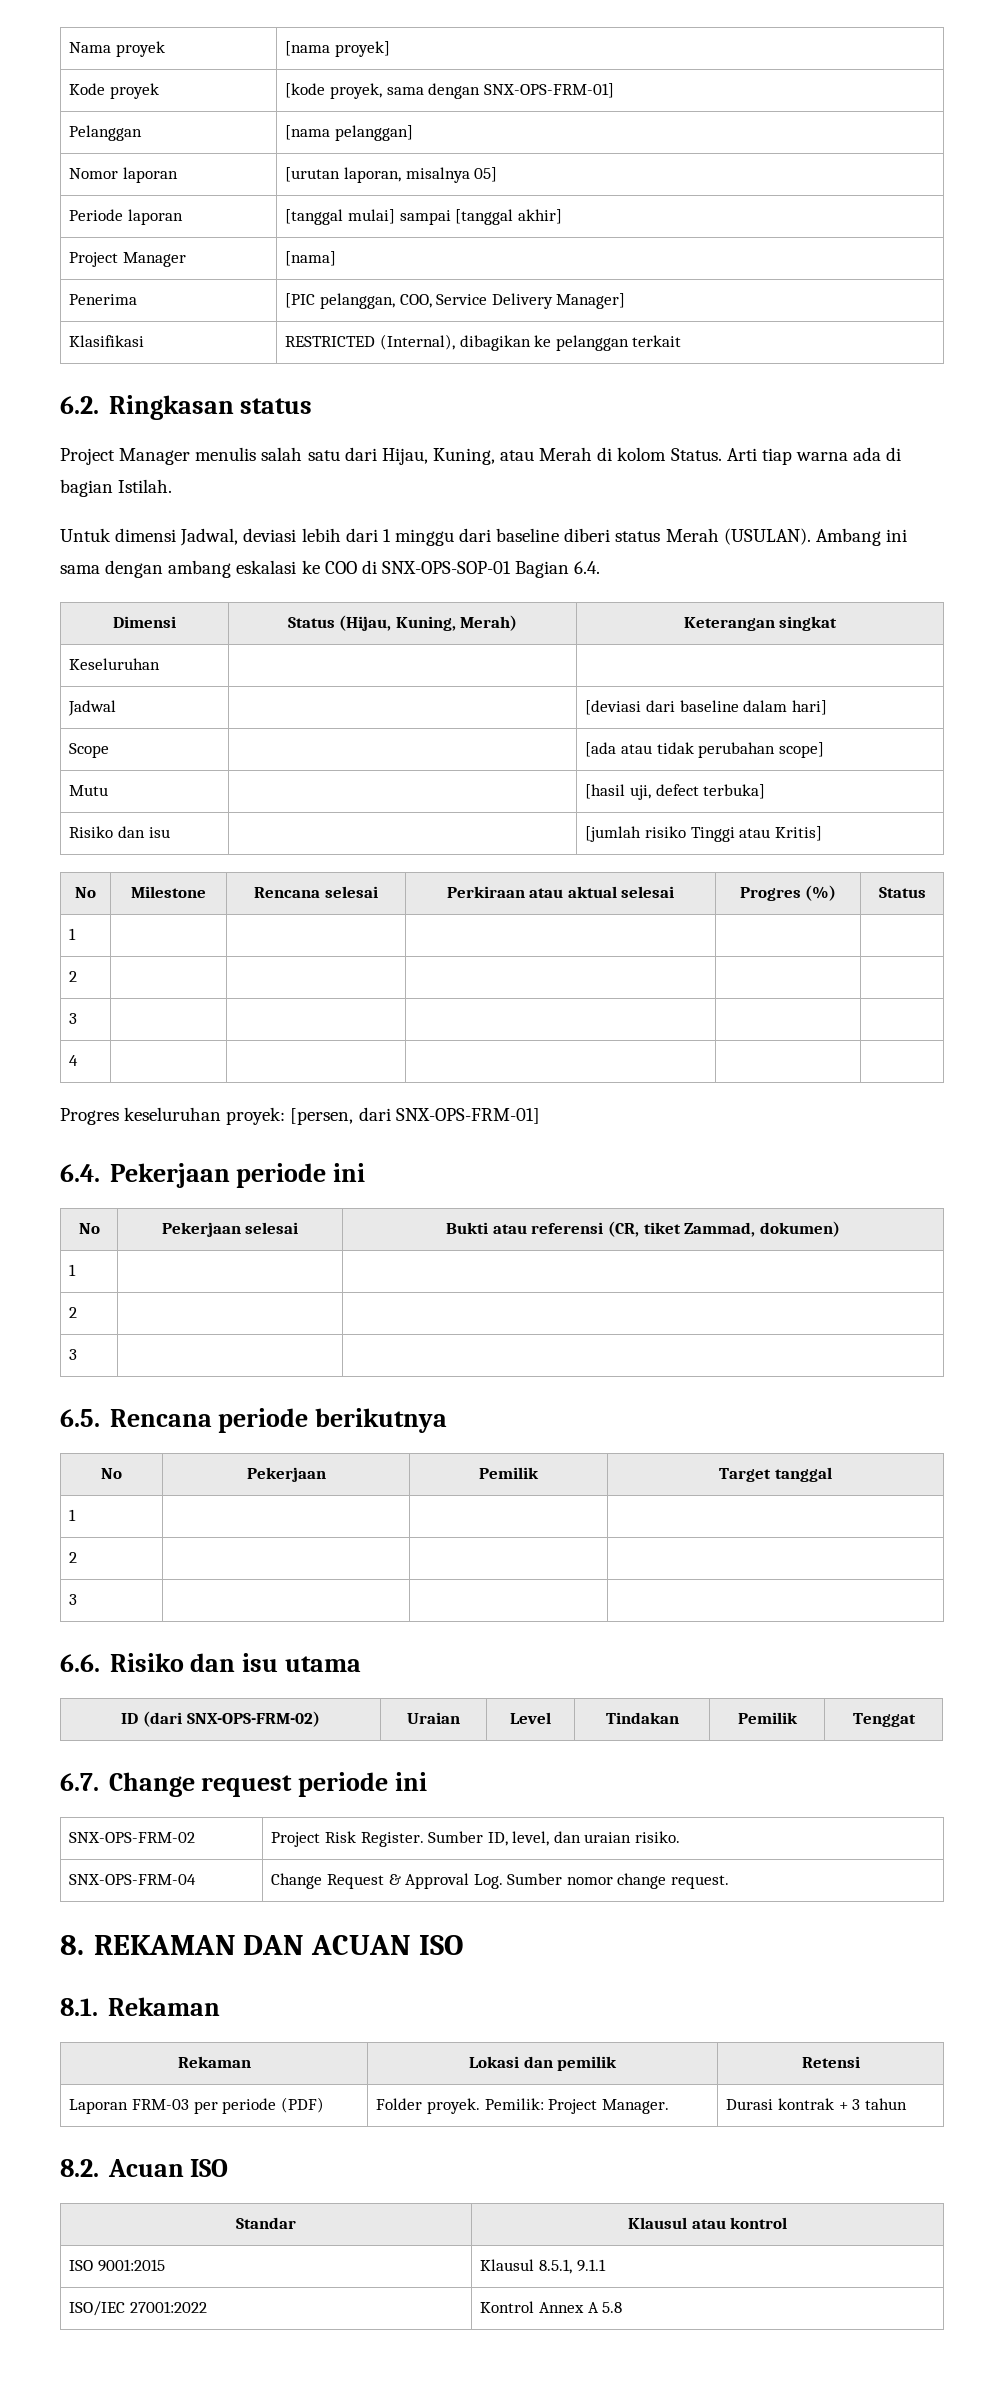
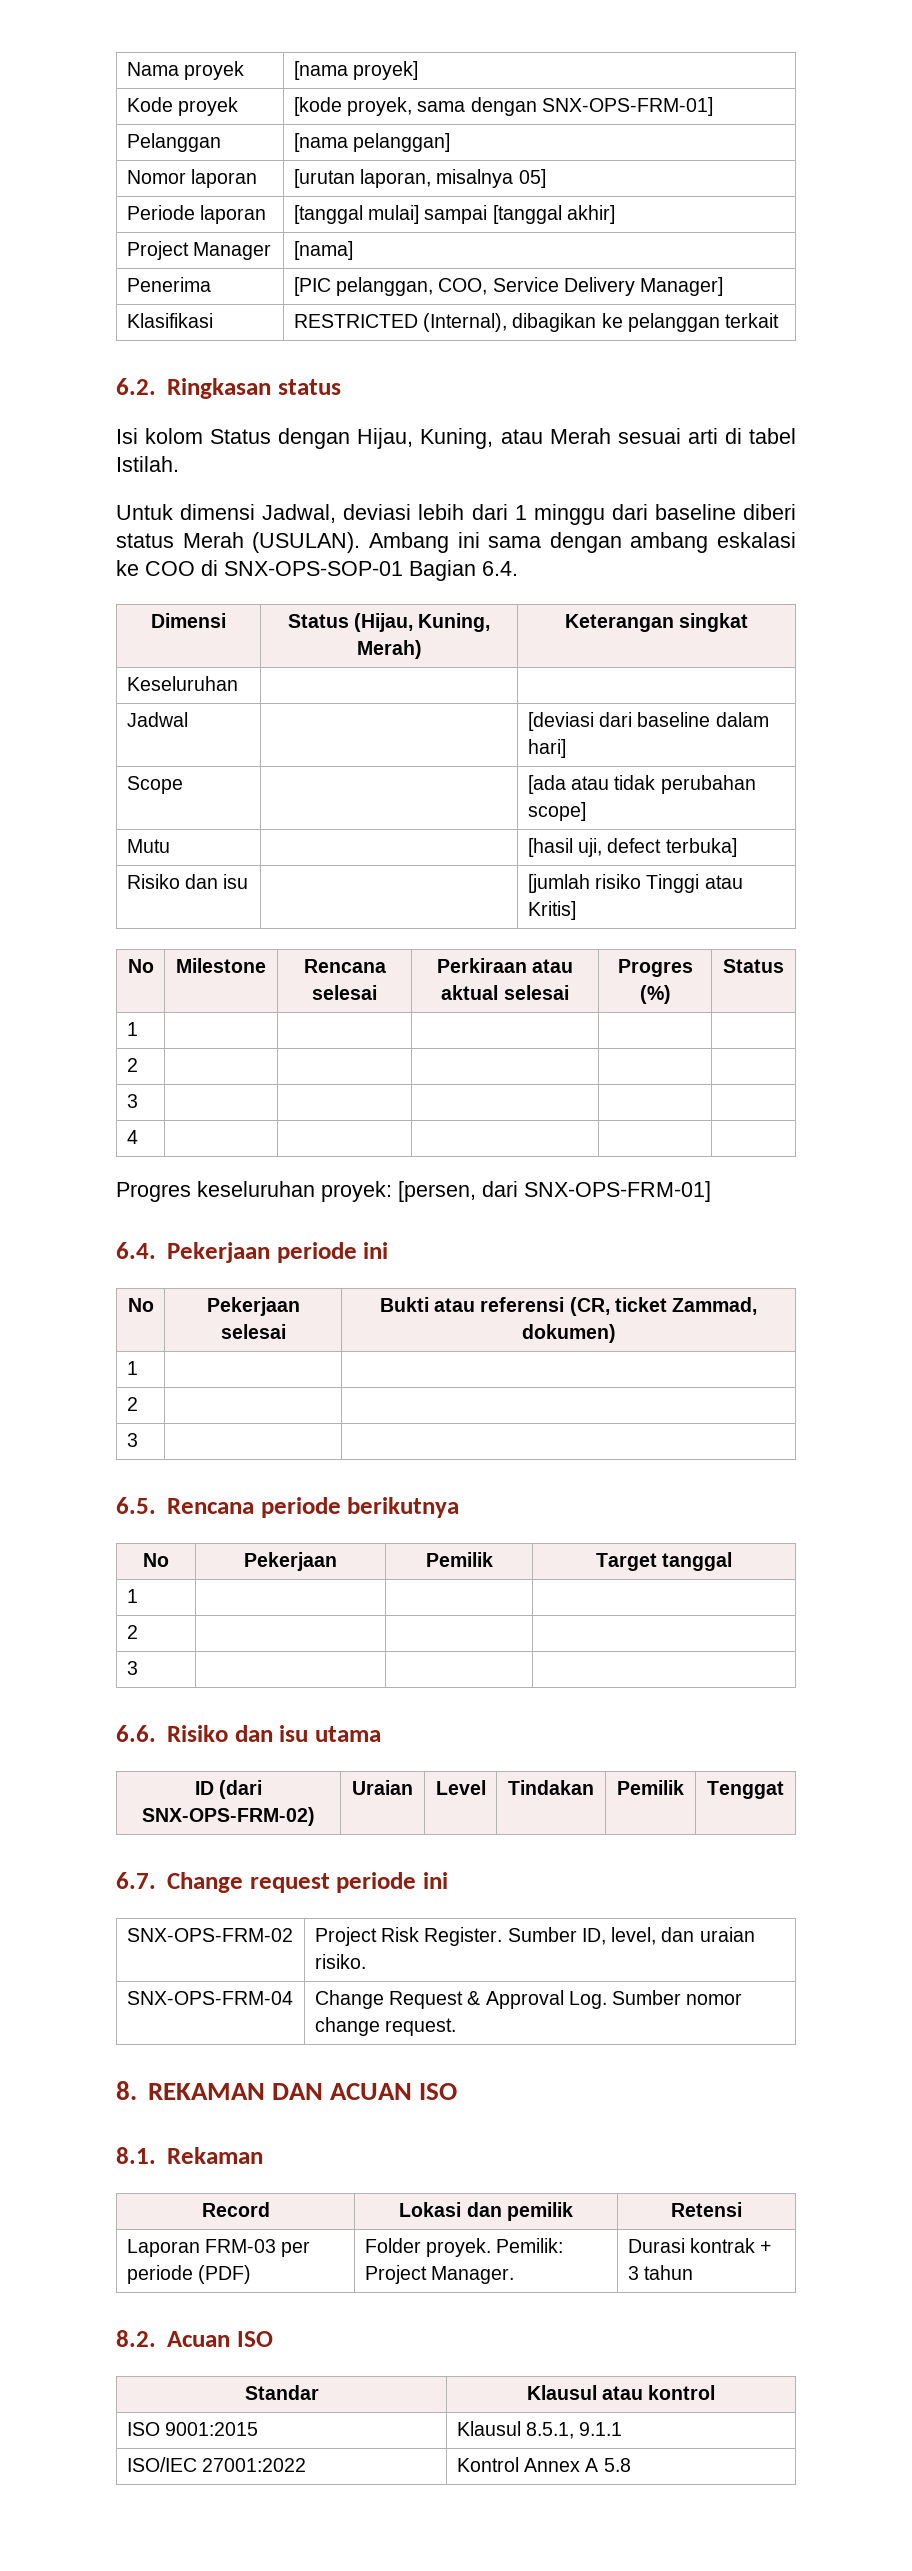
- Project Manager menulis salah satu dari Hijau, Kuning, atau Merah di kolom Status. Arti tiap warna ada di bagian Istilah.
+ Isi kolom Status dengan Hijau, Kuning, atau Merah sesuai arti di tabel Istilah.
- No | Pekerjaan selesai | Bukti atau referensi (CR, tiket Zammad, dokumen)
+ No | Pekerjaan selesai | Bukti atau referensi (CR, ticket Zammad, dokumen)
- Rekaman | Lokasi dan pemilik | Retensi
+ Record | Lokasi dan pemilik | Retensi

